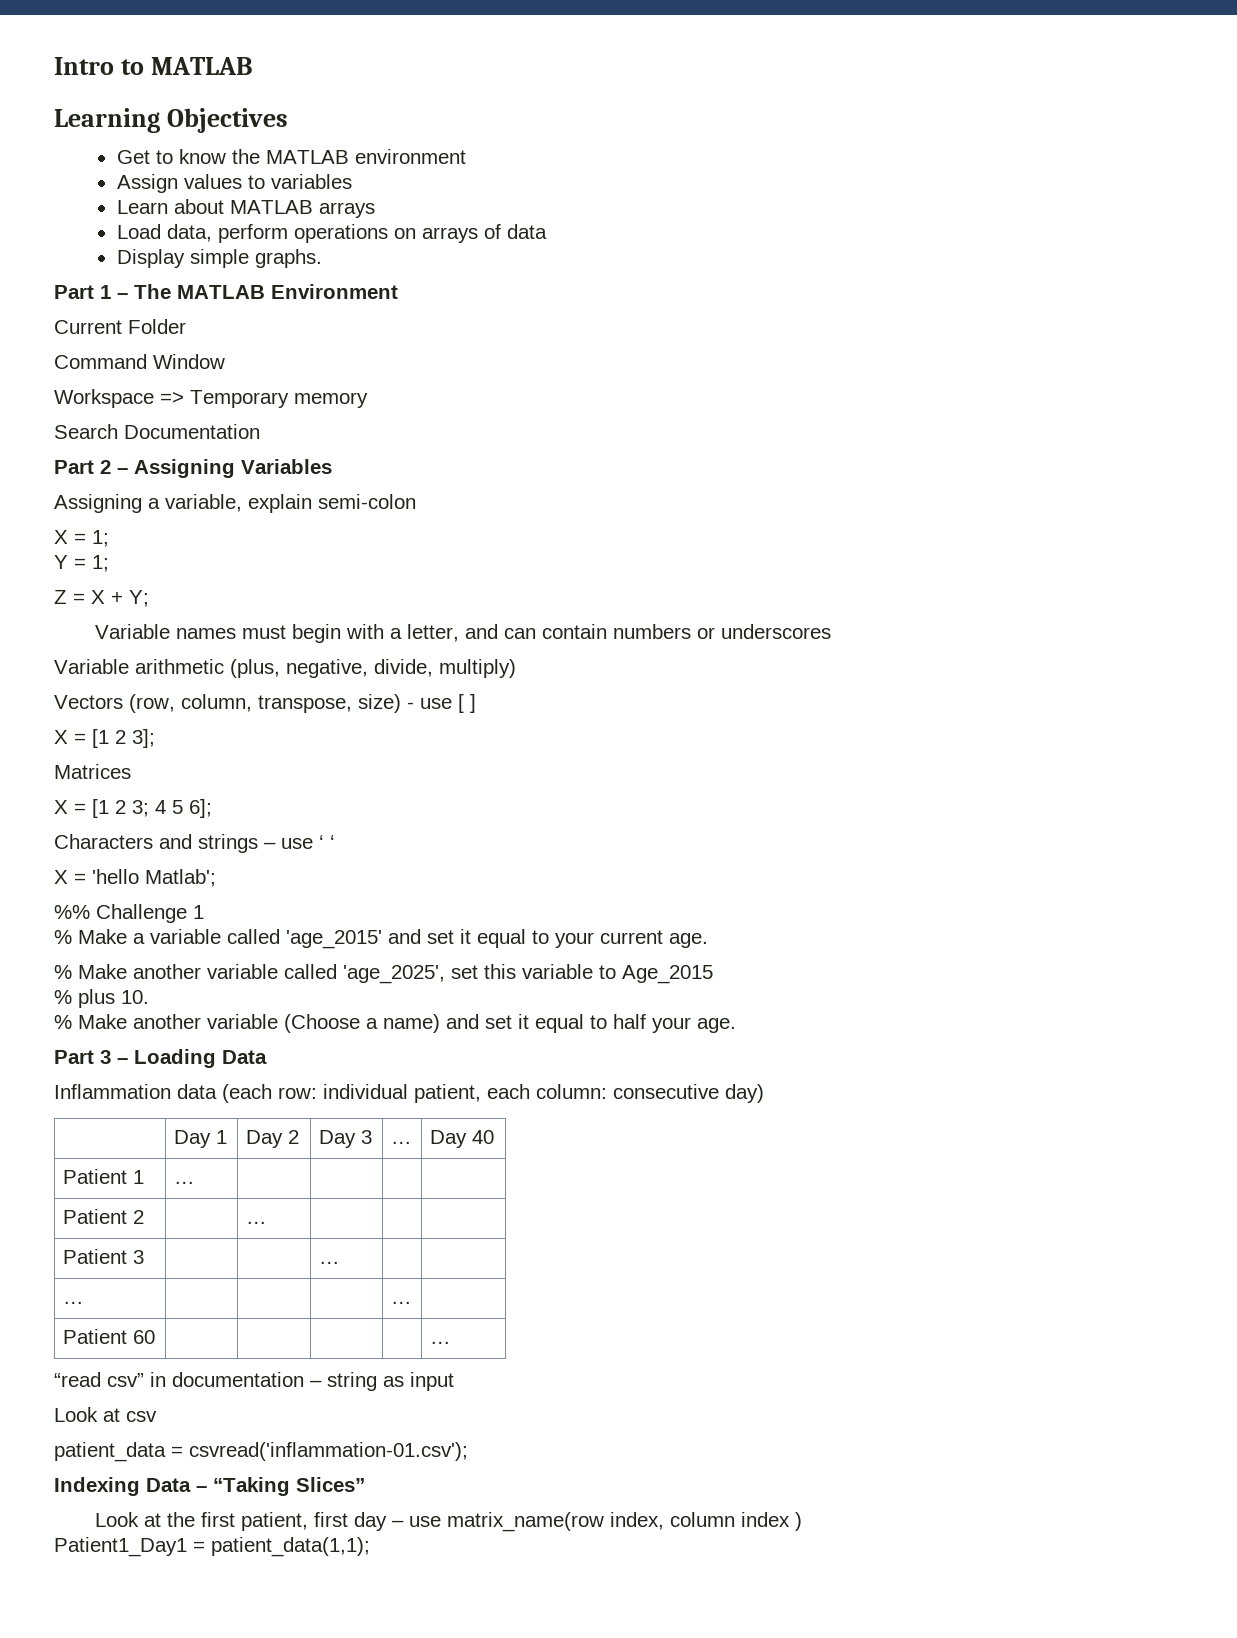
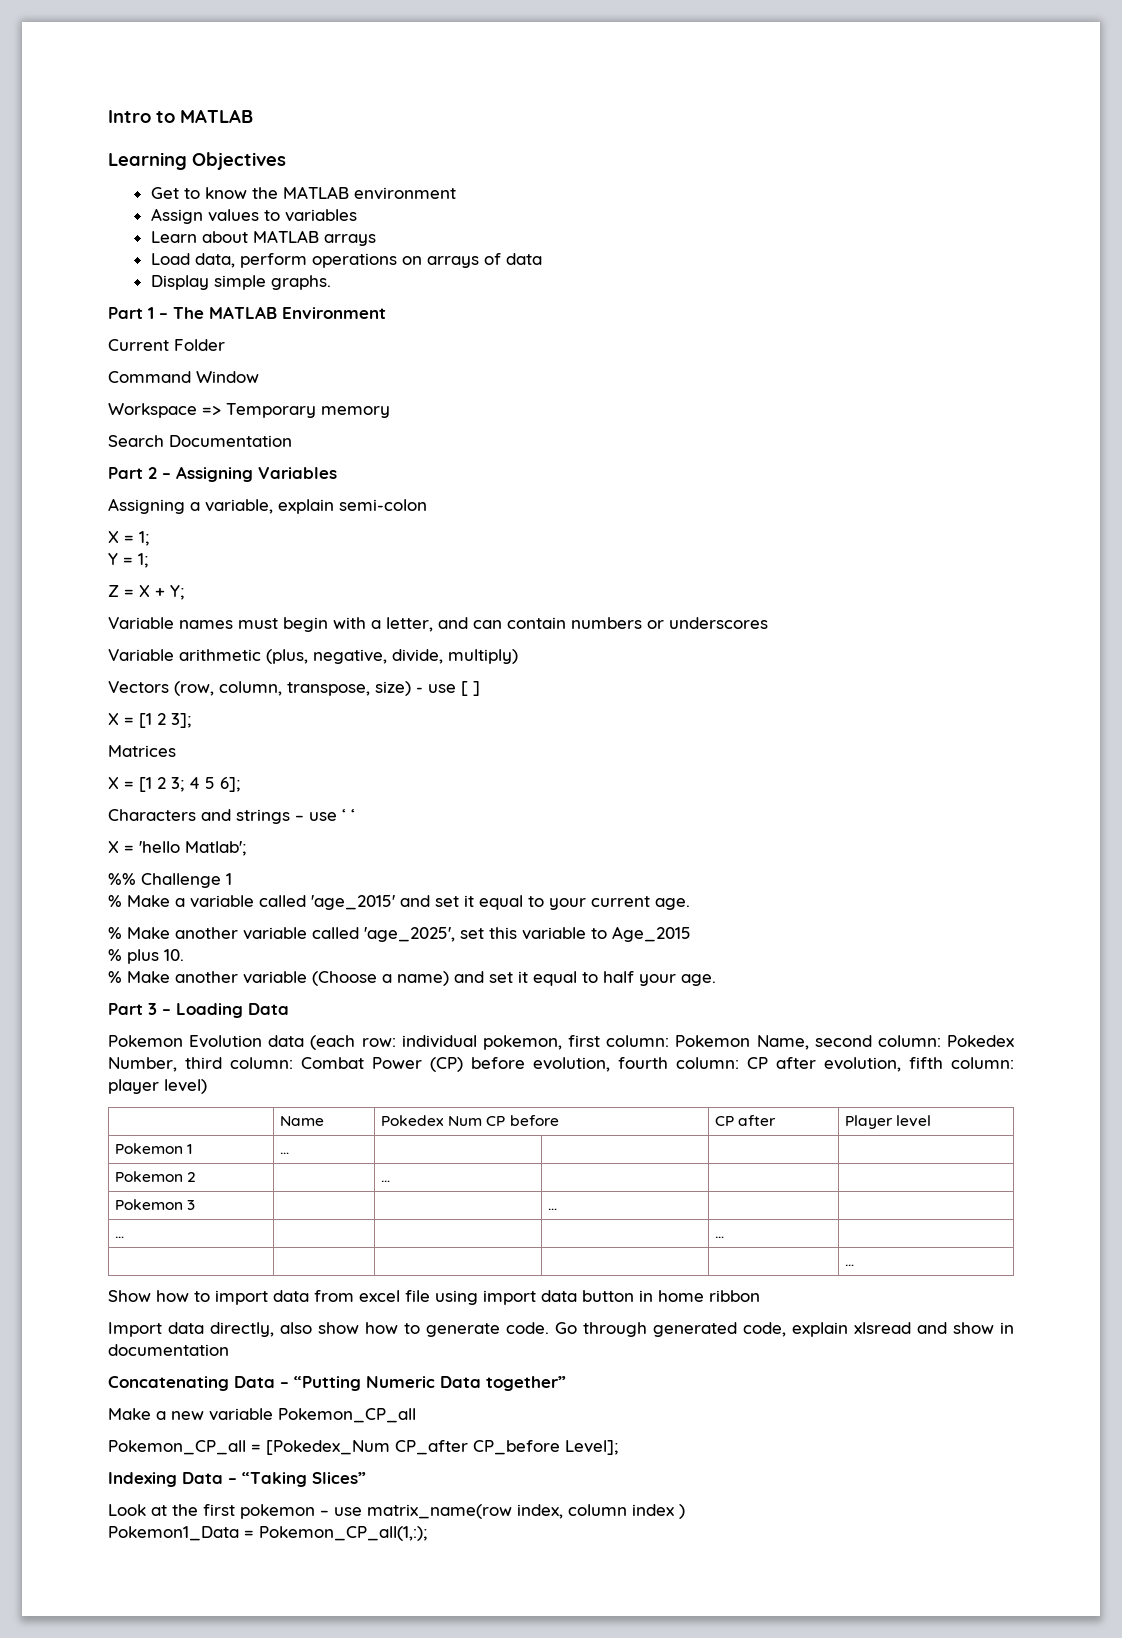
- Inflammation data (each row: individual patient, each column: consecutive day)
- | Day 1 | Day 2 | Day 3 | … | Day 40
- Patient 1 | … | | | |
+ Pokemon Evolution data (each row: individual pokemon, first column: Pokemon Name, second column: Pokedex Number, third column: Combat Power (CP) before evolution, fourth column: CP after evolution, fifth column: player level)
+ | Name | Pokedex Num CP before | CP after | Player level
+ Pokemon 1 | … | | | |
- Patient 2 | | … | | |
+ Pokemon 2 | | … | | |
- Patient 3 | | | … | |
+ Pokemon 3 | | | … | |
- Patient 60 | | | | | …
+ | | | | | …
- “read csv” in documentation – string as input
- Look at csv
- patient_data = csvread('inflammation-01.csv');
+ Show how to import data from excel file using import data button in home ribbon
+ Import data directly, also show how to generate code. Go through generated code, explain xlsread and show in documentation
+ Concatenating Data – “Putting Numeric Data together”
+ Make a new variable Pokemon_CP_all
+ Pokemon_CP_all = [Pokedex_Num CP_after CP_before Level];
- Look at the first patient, first day – use matrix_name(row index, column index )
+ Look at the first pokemon – use matrix_name(row index, column index )
- Patient1_Day1 = patient_data(1,1);
+ Pokemon1_Data = Pokemon_CP_all(1,:);

